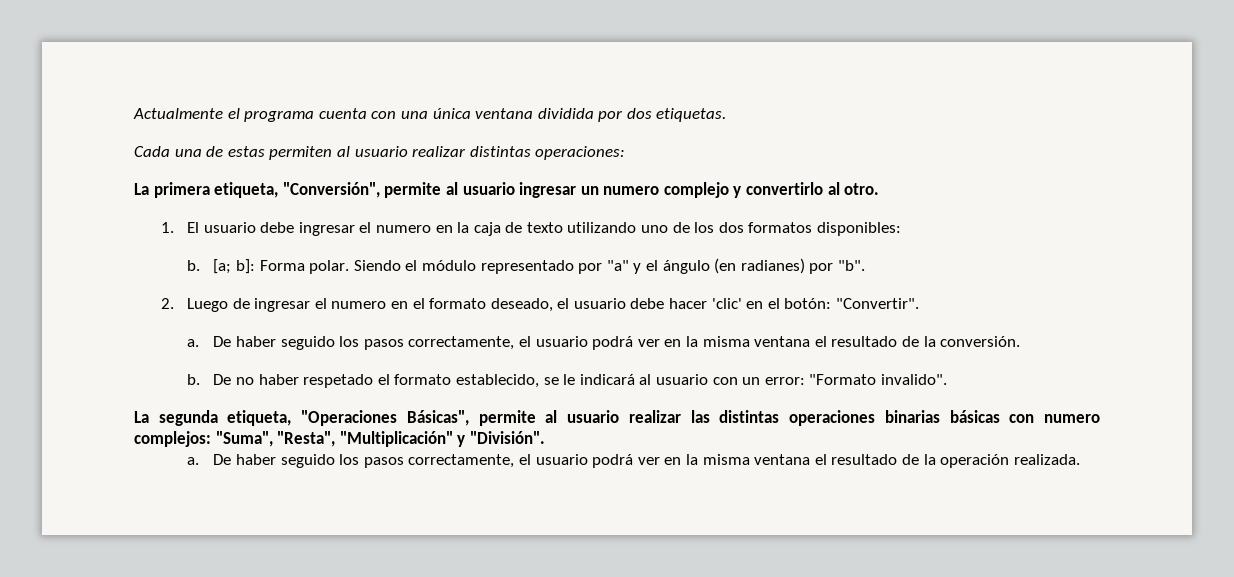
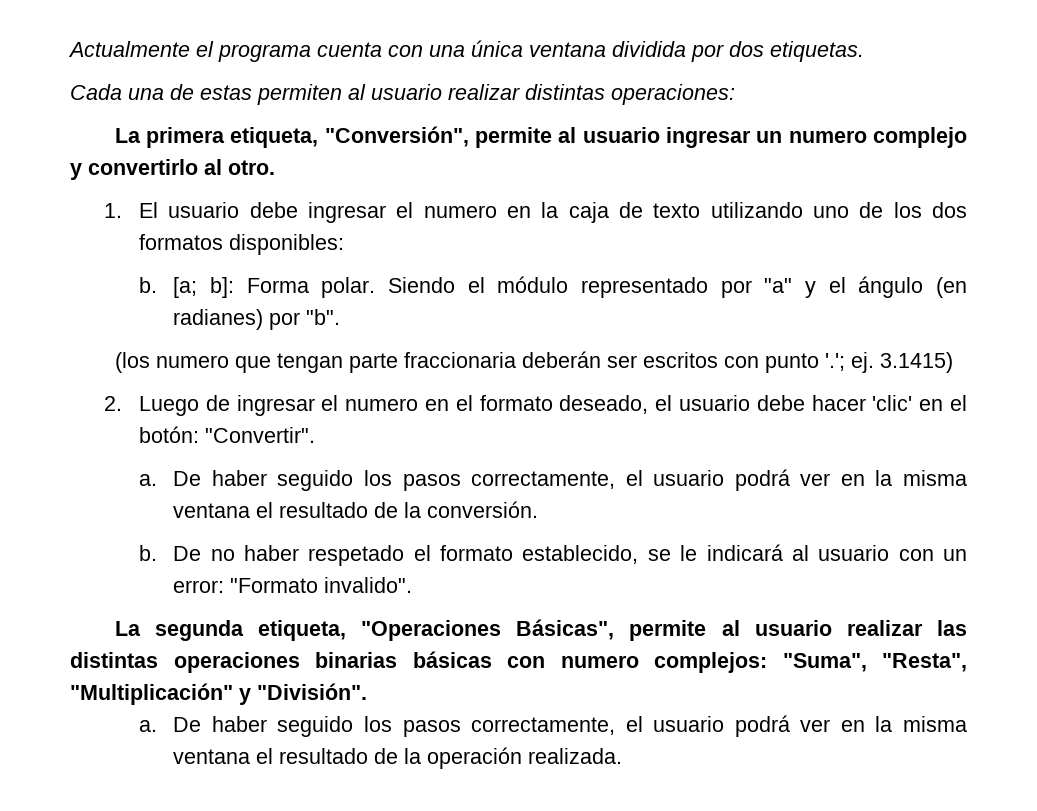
+ (los numero que tengan parte fraccionaria deberán ser escritos con punto '.'; ej. 3.1415)

